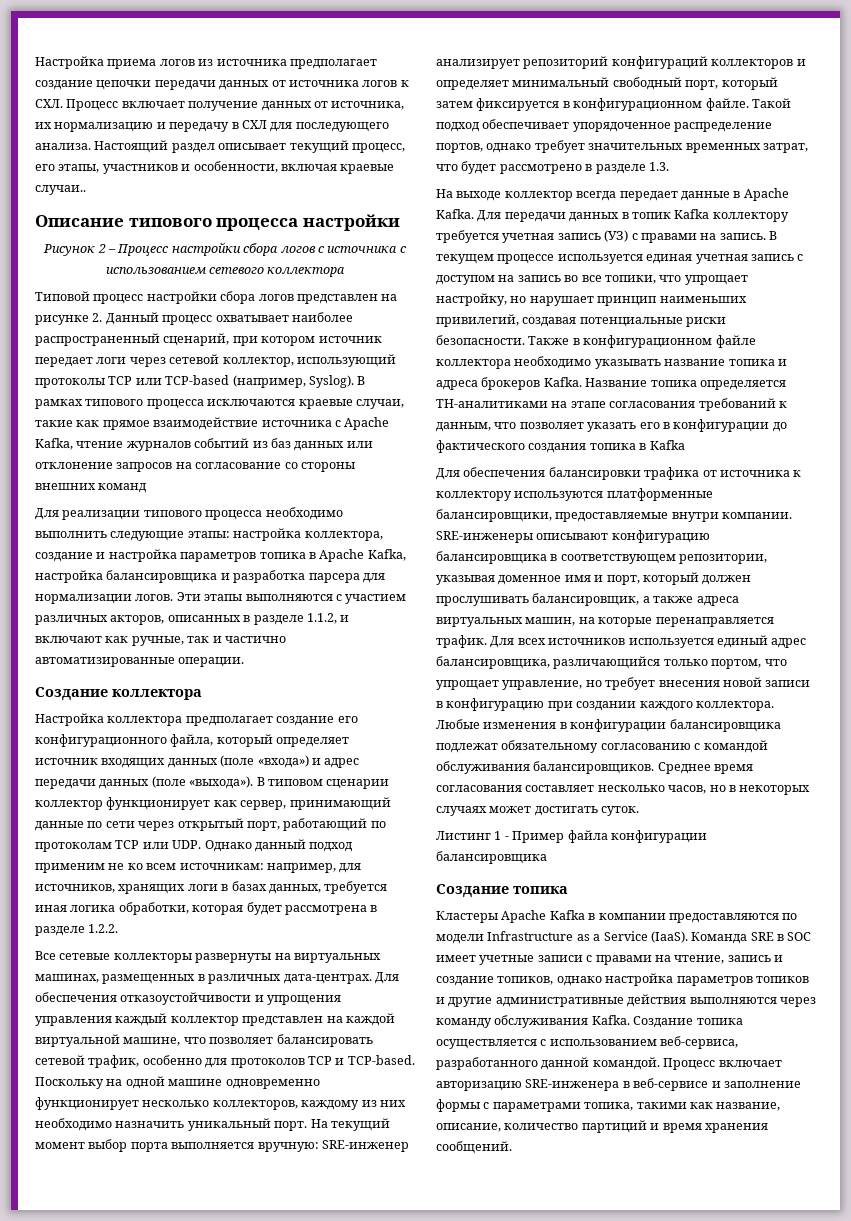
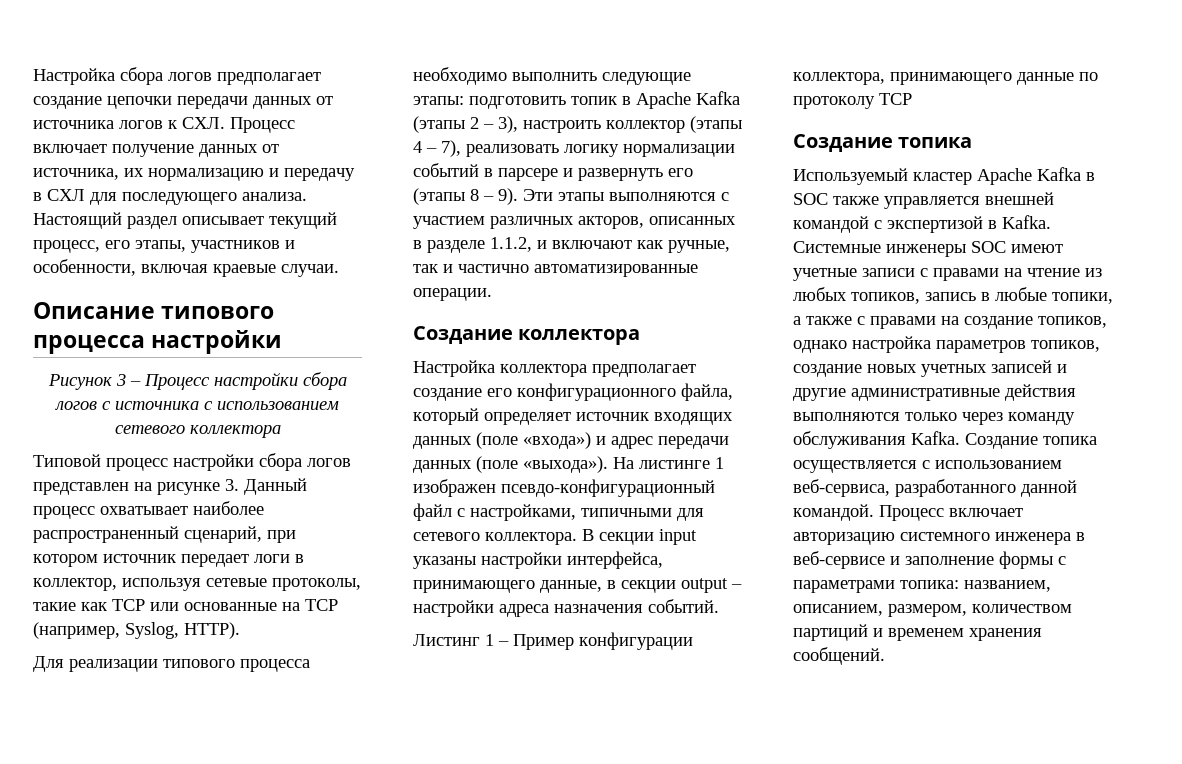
- Настройка приема логов из источника предполагает создание цепочки передачи данных от источника логов к СХЛ. Процесс включает получение данных от источника, их нормализацию и передачу в СХЛ для последующего анализа.
+ Настройка сбора логов предполагает создание цепочки передачи данных от источника логов к СХЛ. Процесс включает получение данных от источника, их нормализацию и передачу в СХЛ для последующего анализа.
- Настоящий раздел описывает текущий процесс, его этапы, участников и особенности, включая краевые случаи..
+ Настоящий раздел описывает текущий процесс, его этапы, участников и особенности, включая краевые случаи.
- Рисунок 2 – Процесс настройки сбора логов с источника с использованием сетевого коллектора
+ Рисунок 3 – Процесс настройки сбора логов с источника с использованием сетевого коллектора
- Типовой процесс настройки сбора логов представлен на рисунке 2. Данный процесс охватывает наиболее распространенный сценарий, при котором источник передает логи через сетевой коллектор, использующий протоколы TCP или TCP-based (например, Syslog). В рамках типового процесса исключаются краевые случаи, такие как прямое взаимодействие источника с Apache Kafka, чтение журналов событий из баз данных или отклонение запросов на согласование со стороны внешних команд
+ Типовой процесс настройки сбора логов представлен на рисунке 3. Данный процесс охватывает наиболее распространенный сценарий, при котором источник передает логи в коллектор, используя сетевые протоколы, такие как TCP или основанные на TCP (например, Syslog, HTTP).
- Для реализации типового процесса необходимо выполнить следующие этапы: настройка коллектора, создание и настройка параметров топика в Apache Kafka, настройка балансировщика и разработка парсера для нормализации логов.
+ Для реализации типового процесса необходимо выполнить следующие этапы: подготовить топик в Apache Kafka (этапы 2 – 3), настроить коллектор (этапы 4 – 7), реализовать логику нормализации событий в парсере и развернуть его (этапы 8 – 9).
- В типовом сценарии коллектор функционирует как сервер, принимающий данные по сети через открытый порт, работающий по протоколам TCP или UDP. Однако данный подход применим не ко всем источникам: например, для источников, хранящих логи в базах данных, требуется иная логика обработки, которая будет рассмотрена в разделе 1.2.2.
- Все сетевые коллекторы развернуты на виртуальных машинах, размещенных в различных дата-центрах. Для обеспечения отказоустойчивости и упрощения управления каждый коллектор представлен на каждой виртуальной машине, что позволяет балансировать сетевой трафик, особенно для протоколов TCP и TCP-based. Поскольку на одной машине одновременно функционирует несколько коллекторов, каждому из них необходимо назначить уникальный порт. На текущий момент выбор порта выполняется вручную: SRE-инженер анализирует репозиторий конфигураций коллекторов и определяет минимальный свободный порт, который затем фиксируется в конфигурационном файле. Такой подход обеспечивает упорядоченное распределение портов, однако требует значительных временных затрат, что будет рассмотрено в разделе 1.3.
- На выходе коллектор всегда передает данные в Apache Kafka. Для передачи данных в топик Kafka коллектору требуется учетная запись (УЗ) с правами на запись. В текущем процессе используется единая учетная запись с доступом на запись во все топики, что упрощает настройку, но нарушает принцип наименьших привилегий, создавая потенциальные риски безопасности. Также в конфигурационном файле коллектора необходимо указывать название топика и адреса брокеров Kafka. Название топика определяется TH-аналитиками на этапе согласования требований к данным, что позволяет указать его в конфигурации до фактического создания топика в Kafka
- Для обеспечения балансировки трафика от источника к коллектору используются платформенные балансировщики, предоставляемые внутри компании. SRE-инженеры описывают конфигурацию балансировщика в соответствующем репозитории, указывая доменное имя и порт, который должен прослушивать балансировщик, а также адреса виртуальных машин, на которые перенаправляется трафик. Для всех источников используется единый адрес балансировщика, различающийся только портом, что упрощает управление, но требует внесения новой записи в конфигурацию при создании каждого коллектора. Любые изменения в конфигурации балансировщика подлежат обязательному согласованию с командой обслуживания балансировщиков. Среднее время согласования составляет несколько часов, но в некоторых случаях может достигать суток.
- Листинг 1 - Пример файла конфигурации балансировщика
+ На листинге 1 изображен псевдо-конфигурационный файл с настройками, типичными для сетевого коллектора. В секции input указаны настройки интерфейса, принимающего данные, в секции output – настройки адреса назначения событий.
+ Листинг 1 – Пример конфигурации коллектора, принимающего данные по протоколу TCP
- Кластеры Apache Kafka в компании предоставляются по модели Infrastructure as a Service (IaaS). Команда SRE в SOC имеет учетные записи с правами на чтение, запись и создание топиков, однако настройка параметров топиков и другие административные действия выполняются через команду обслуживания Kafka.
+ Используемый кластер Apache Kafka в SOC также управляется внешней командой с экспертизой в Kafka. Системные инженеры SOC имеют учетные записи с правами на чтение из любых топиков, запись в любые топики, а также с правами на создание топиков, однако настройка параметров топиков, создание новых учетных записей и другие административные действия выполняются только через команду обслуживания Kafka.
- Процесс включает авторизацию SRE-инженера в веб-сервисе и заполнение формы с параметрами топика, такими как название, описание, количество партиций и время хранения сообщений.
+ Процесс включает авторизацию системного инженера в веб-сервисе и заполнение формы с параметрами топика: названием, описанием, размером, количеством партиций и временем хранения сообщений.

